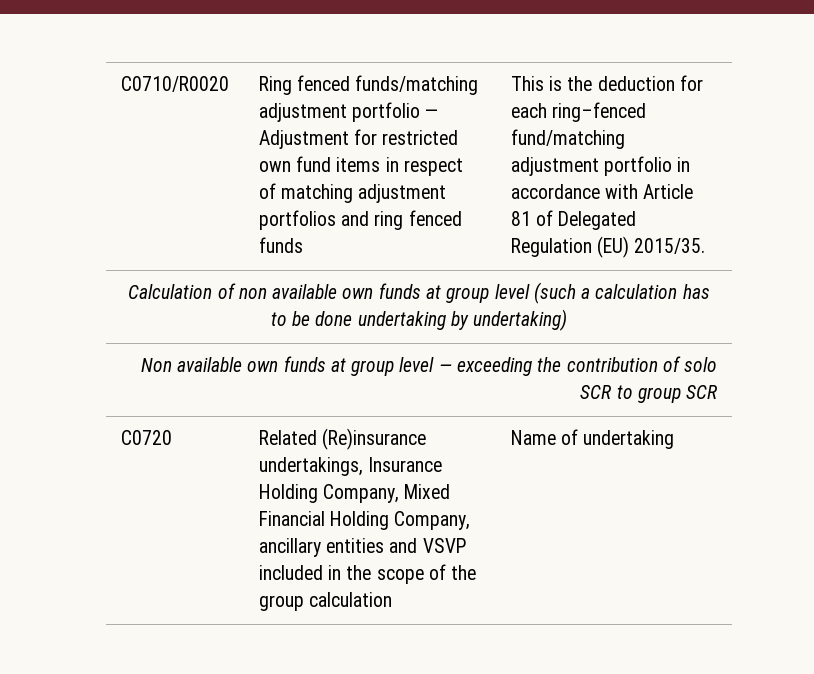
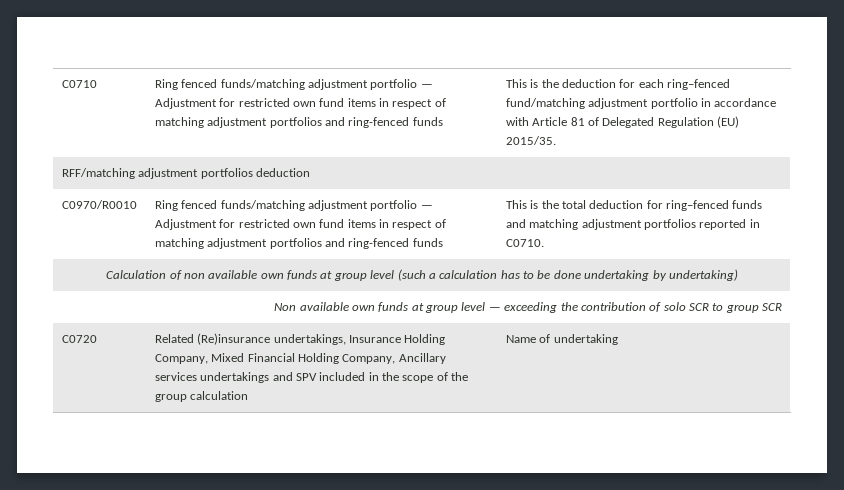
- C0710/R0020 | Ring fenced funds/matching adjustment portfolio — Adjustment for restricted own fund items in respect of matching adjustment portfolios and ring fenced funds
+ C0710 | Ring fenced funds/matching adjustment portfolio — Adjustment for restricted own fund items in respect of matching adjustment portfolios and ring-fenced funds
+ RFF/matching adjustment portfolios deduction
+ C0970/R0010 | Ring fenced funds/matching adjustment portfolio — Adjustment for restricted own fund items in respect of matching adjustment portfolios and ring-fenced funds | This is the total deduction for ring–fenced funds and matching adjustment portfolios reported in C0710.
- C0720 | Related (Re)insurance undertakings, Insurance Holding Company, Mixed Financial Holding Company, ancillary entities and VSVP included in the scope of the group calculation | Name of undertaking
+ C0720 | Related (Re)insurance undertakings, Insurance Holding Company, Mixed Financial Holding Company, Ancillary services undertakings and SPV included in the scope of the group calculation | Name of undertaking

